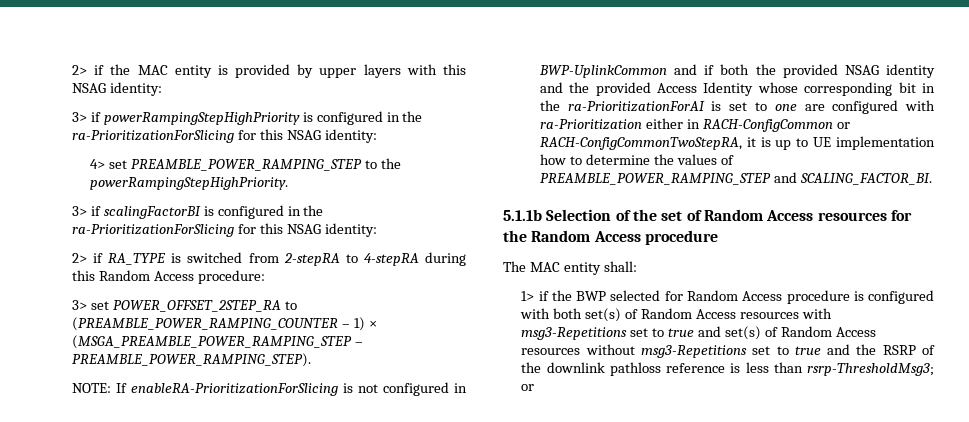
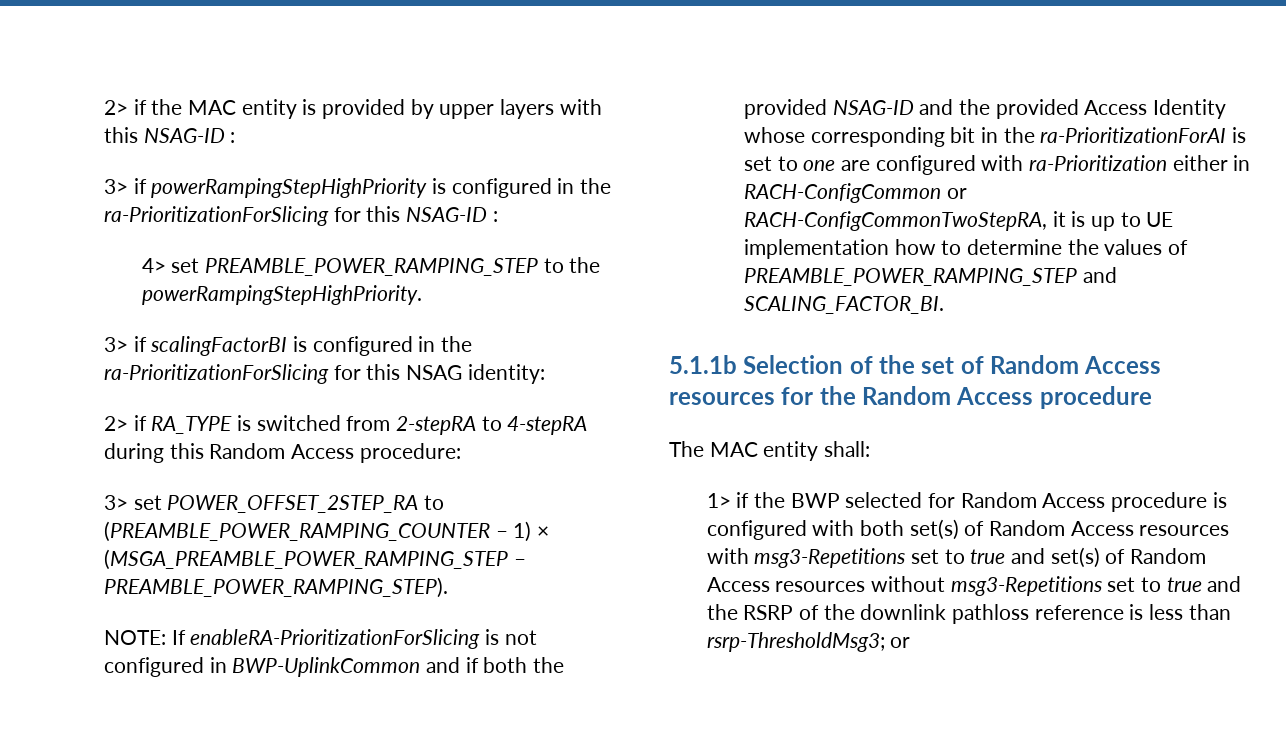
- 2> if the MAC entity is provided by upper layers with this NSAG identity:
+ 2> if the MAC entity is provided by upper layers with this NSAG-ID :
- 3> if powerRampingStepHighPriority is configured in the ra-PrioritizationForSlicing for this NSAG identity:
+ 3> if powerRampingStepHighPriority is configured in the ra-PrioritizationForSlicing for this NSAG-ID :
- NOTE: If enableRA-PrioritizationForSlicing is not configured in BWP-UplinkCommon and if both the provided NSAG identity and the provided Access Identity whose corresponding bit in the ra-PrioritizationForAI is set to one are configured with ra-Prioritization either in RACH-ConfigCommon or RACH-ConfigCommonTwoStepRA, it is up to UE implementation how to determine the values of PREAMBLE_POWER_RAMPING_STEP and SCALING_FACTOR_BI.
+ NOTE: If enableRA-PrioritizationForSlicing is not configured in BWP-UplinkCommon and if both the provided NSAG-ID and the provided Access Identity whose corresponding bit in the ra-PrioritizationForAI is set to one are configured with ra-Prioritization either in RACH-ConfigCommon or RACH-ConfigCommonTwoStepRA, it is up to UE implementation how to determine the values of PREAMBLE_POWER_RAMPING_STEP and SCALING_FACTOR_BI.

